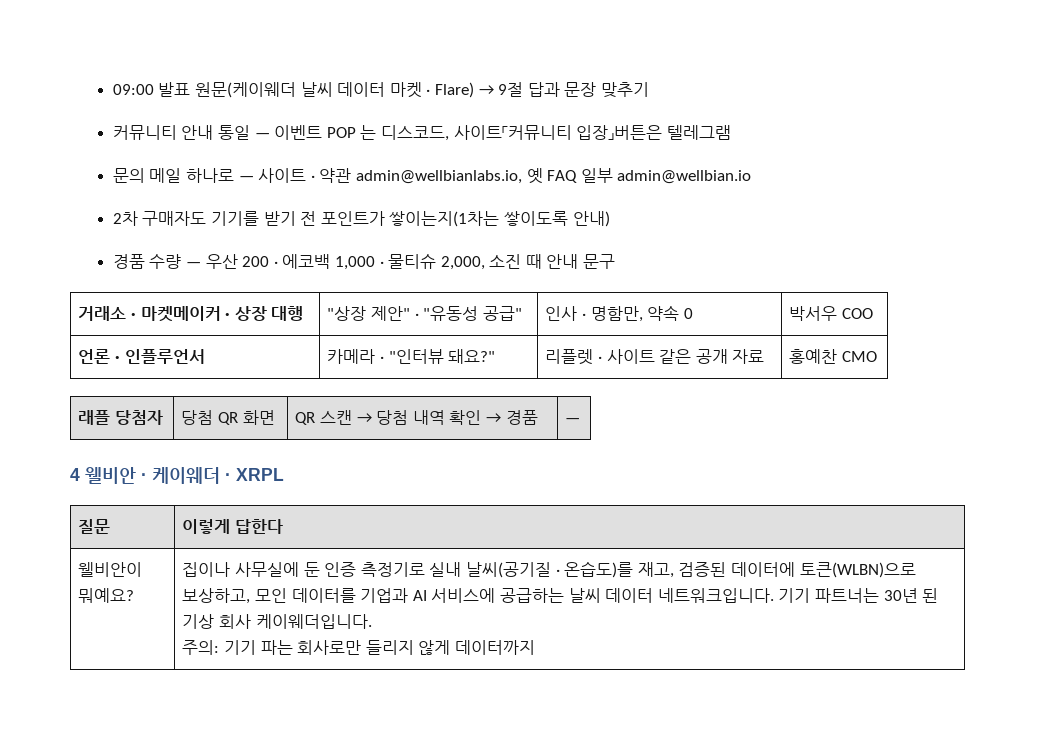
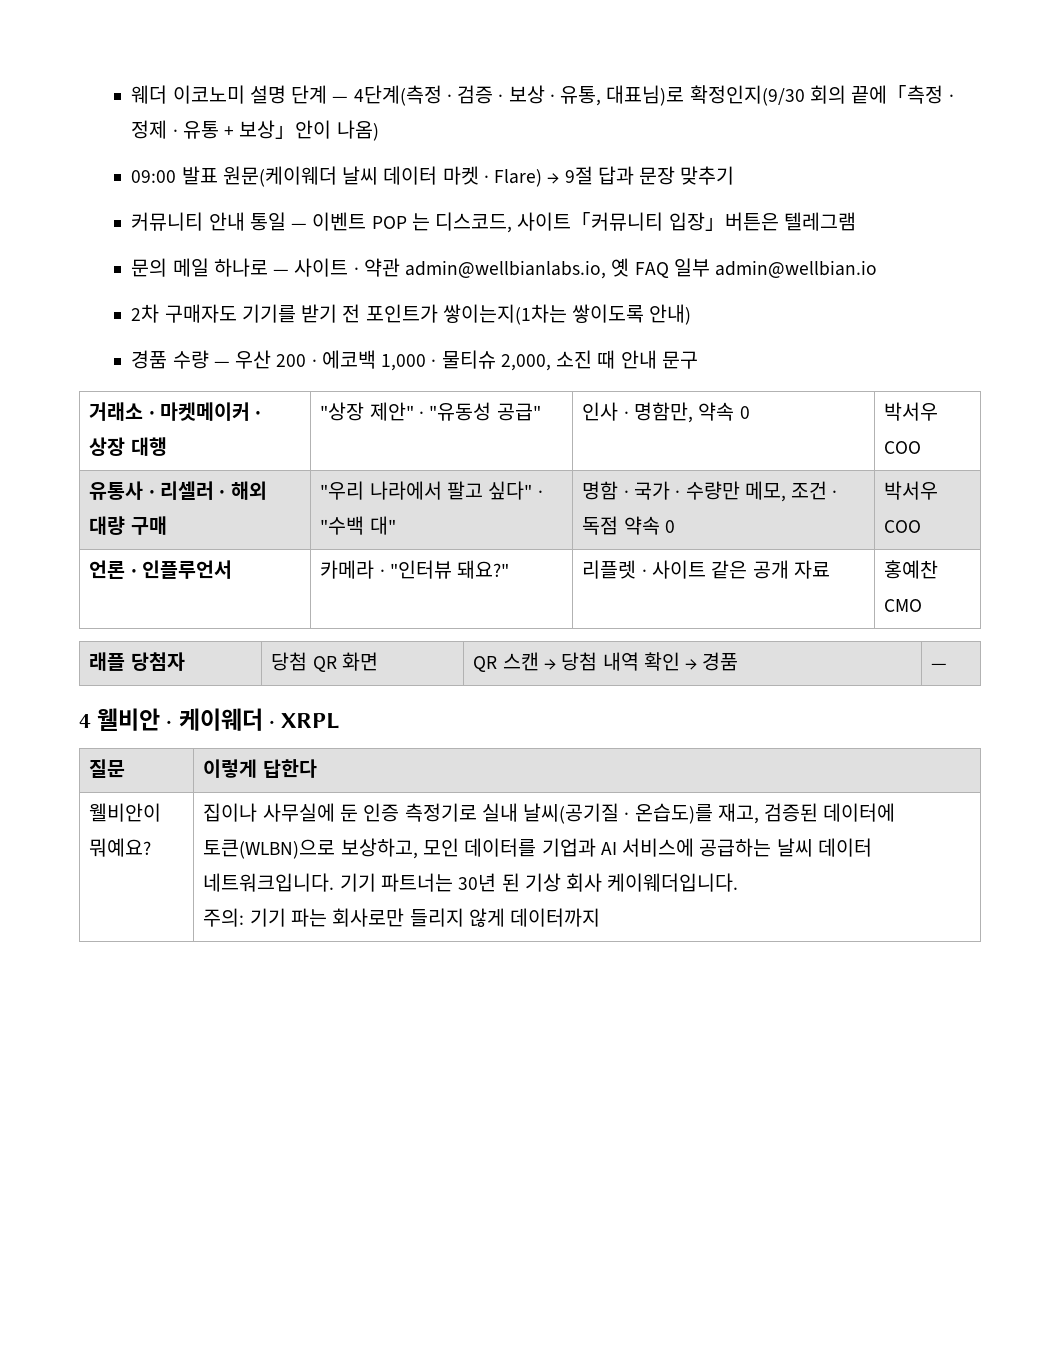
+ 웨더 이코노미 설명 단계 — 4단계(측정 · 검증 · 보상 · 유통, 대표님)로 확정인지(9/30 회의 끝에「측정 · 정제 · 유통 + 보상」안이 나옴)
+ 유통사 · 리셀러 · 해외 대량 구매 | "우리 나라에서 팔고 싶다" · "수백 대" | 명함 · 국가 · 수량만 메모, 조건 · 독점 약속 0 | 박서우 COO

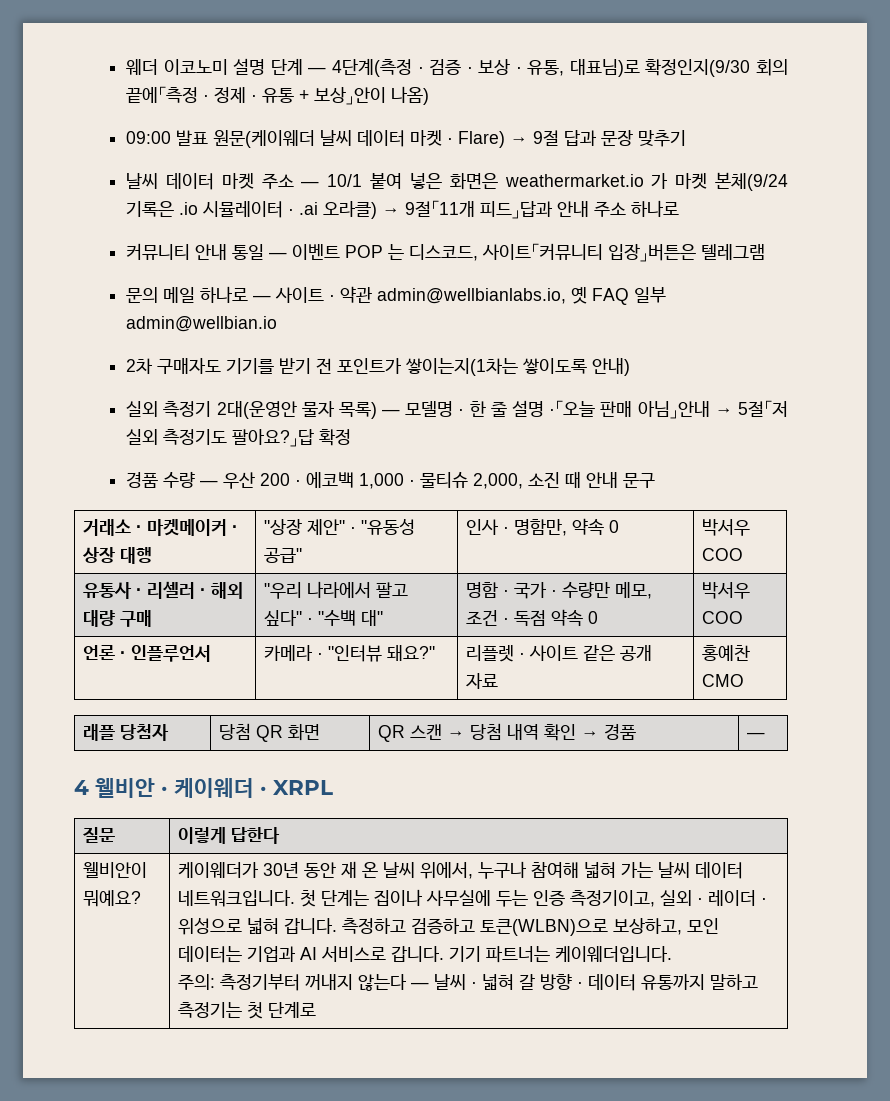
+ 날씨 데이터 마켓 주소 — 10/1 붙여 넣은 화면은 weathermarket.io 가 마켓 본체(9/24 기록은 .io 시뮬레이터 · .ai 오라클) → 9절「11개 피드」답과 안내 주소 하나로
+ 실외 측정기 2대(운영안 물자 목록) — 모델명 · 한 줄 설명 ·「오늘 판매 아님」안내 → 5절「저 실외 측정기도 팔아요?」답 확정
- 집이나 사무실에 둔 인증 측정기로 실내 날씨(공기질 · 온습도)를 재고, 검증된 데이터에 토큰(WLBN)으로 보상하고, 모인 데이터를 기업과 AI 서비스에 공급하는 날씨 데이터 네트워크입니다. 기기 파트너는 30년 된 기상 회사 케이웨더입니다.
- 주의: 기기 파는 회사로만 들리지 않게 데이터까지
+ 케이웨더가 30년 동안 재 온 날씨 위에서, 누구나 참여해 넓혀 가는 날씨 데이터 네트워크입니다. 첫 단계는 집이나 사무실에 두는 인증 측정기이고, 실외 · 레이더 · 위성으로 넓혀 갑니다. 측정하고 검증하고 토큰(WLBN)으로 보상하고, 모인 데이터는 기업과 AI 서비스로 갑니다. 기기 파트너는 케이웨더입니다.
+ 주의: 측정기부터 꺼내지 않는다 — 날씨 · 넓혀 갈 방향 · 데이터 유통까지 말하고 측정기는 첫 단계로

